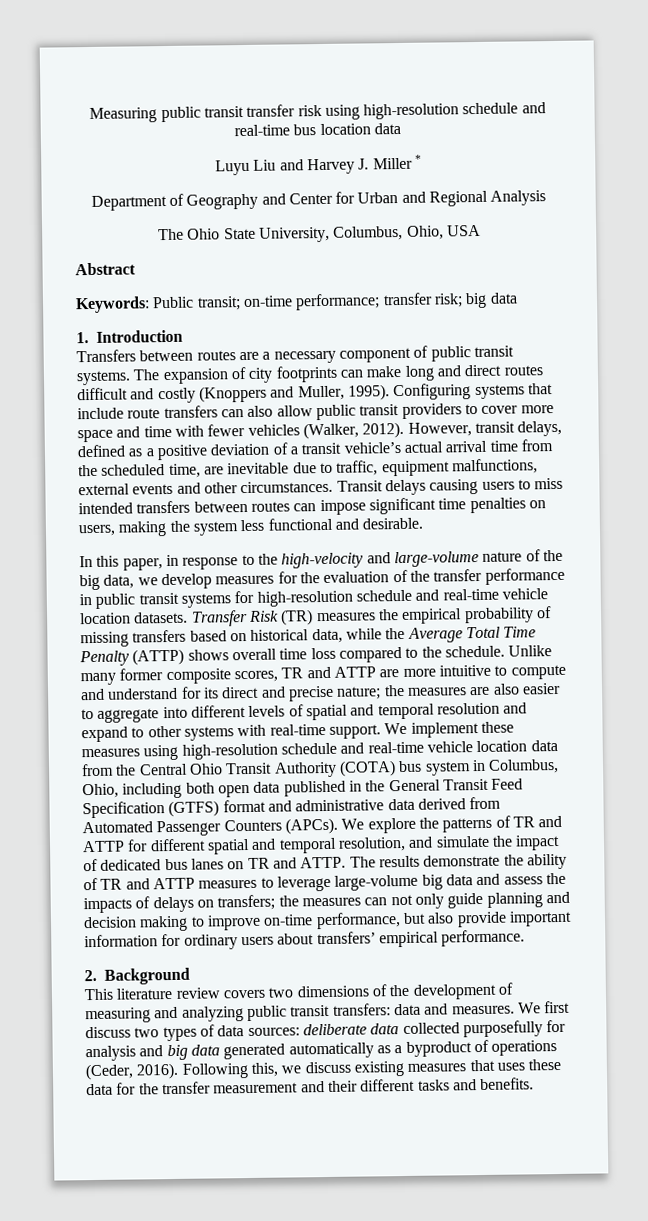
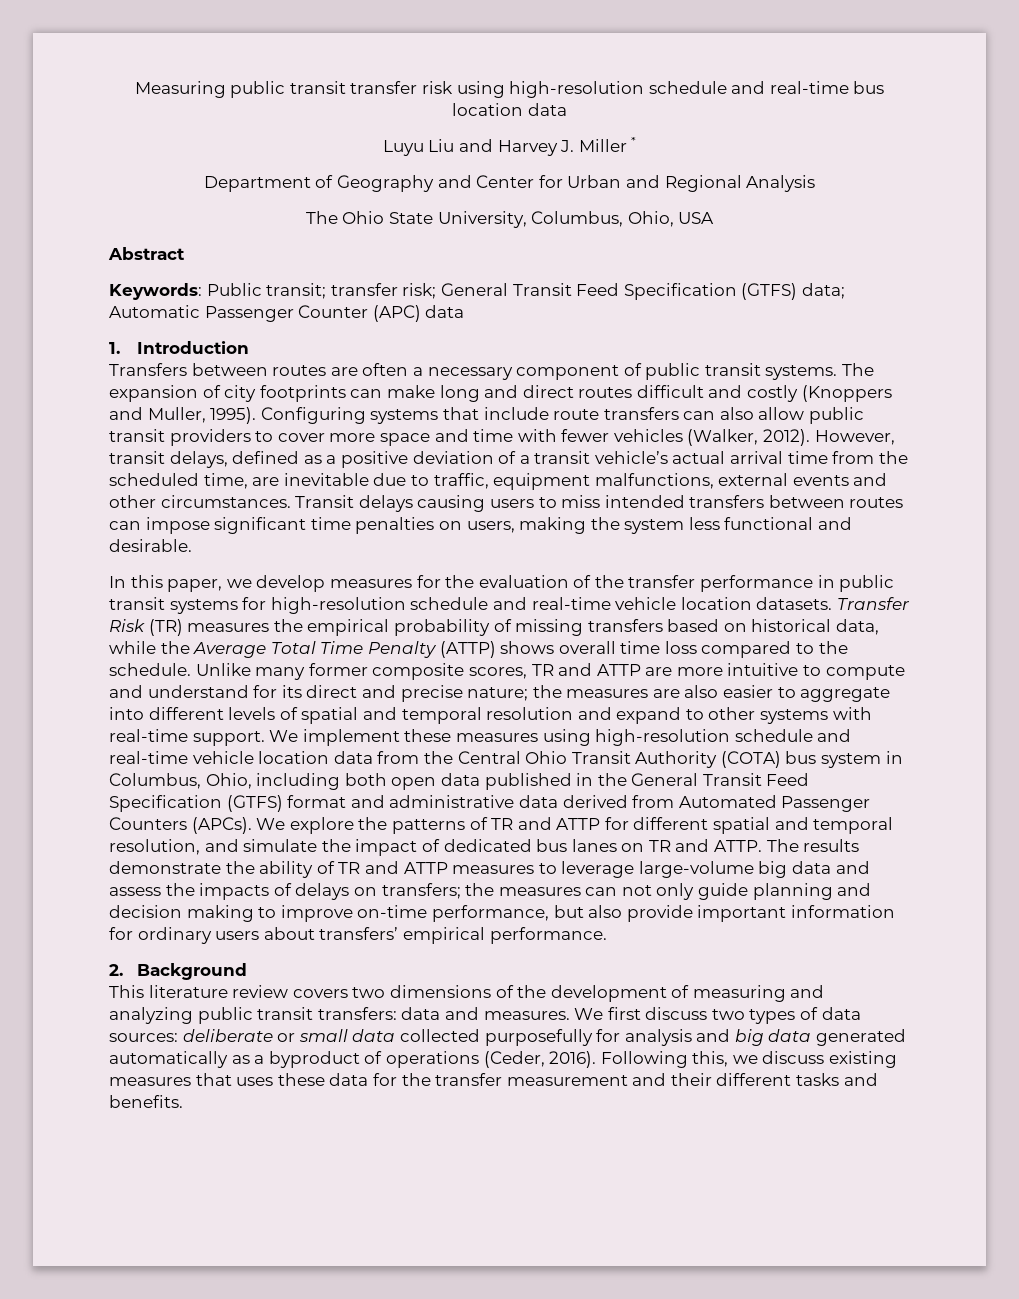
- Keywords: Public transit; on-time performance; transfer risk; big data
+ Keywords: Public transit; transfer risk; General Transit Feed Specification (GTFS) data; Automatic Passenger Counter (APC) data
- Transfers between routes are a necessary component of public transit systems.
+ Transfers between routes are often a necessary component of public transit systems.
- In this paper, in response to the high-velocity and large-volume nature of the big data, we develop measures for the evaluation of the transfer performance in public transit systems for high-resolution schedule and real-time vehicle location datasets.
+ In this paper, we develop measures for the evaluation of the transfer performance in public transit systems for high-resolution schedule and real-time vehicle location datasets.
- We first discuss two types of data sources: deliberate data collected purposefully for analysis and big data generated automatically as a byproduct of operations (Ceder, 2016).
+ We first discuss two types of data sources: deliberate or small data collected purposefully for analysis and big data generated automatically as a byproduct of operations (Ceder, 2016).

